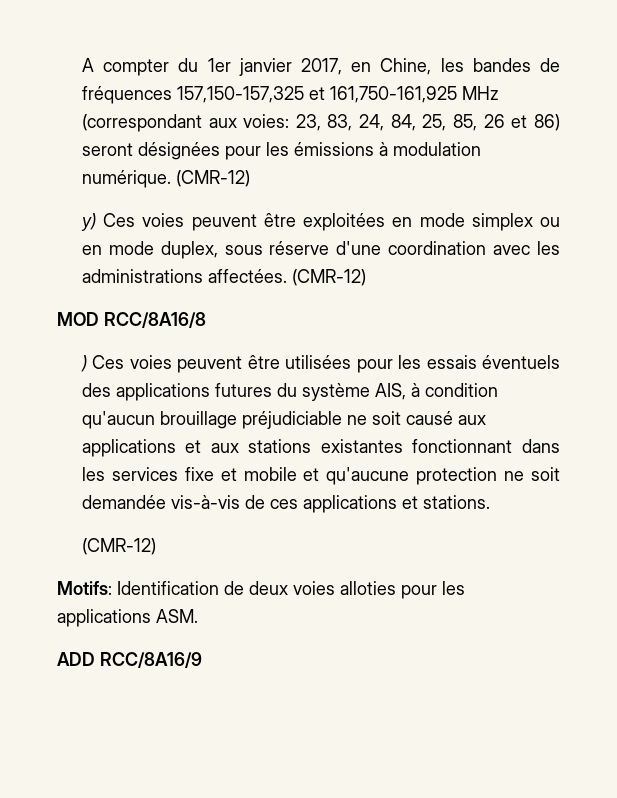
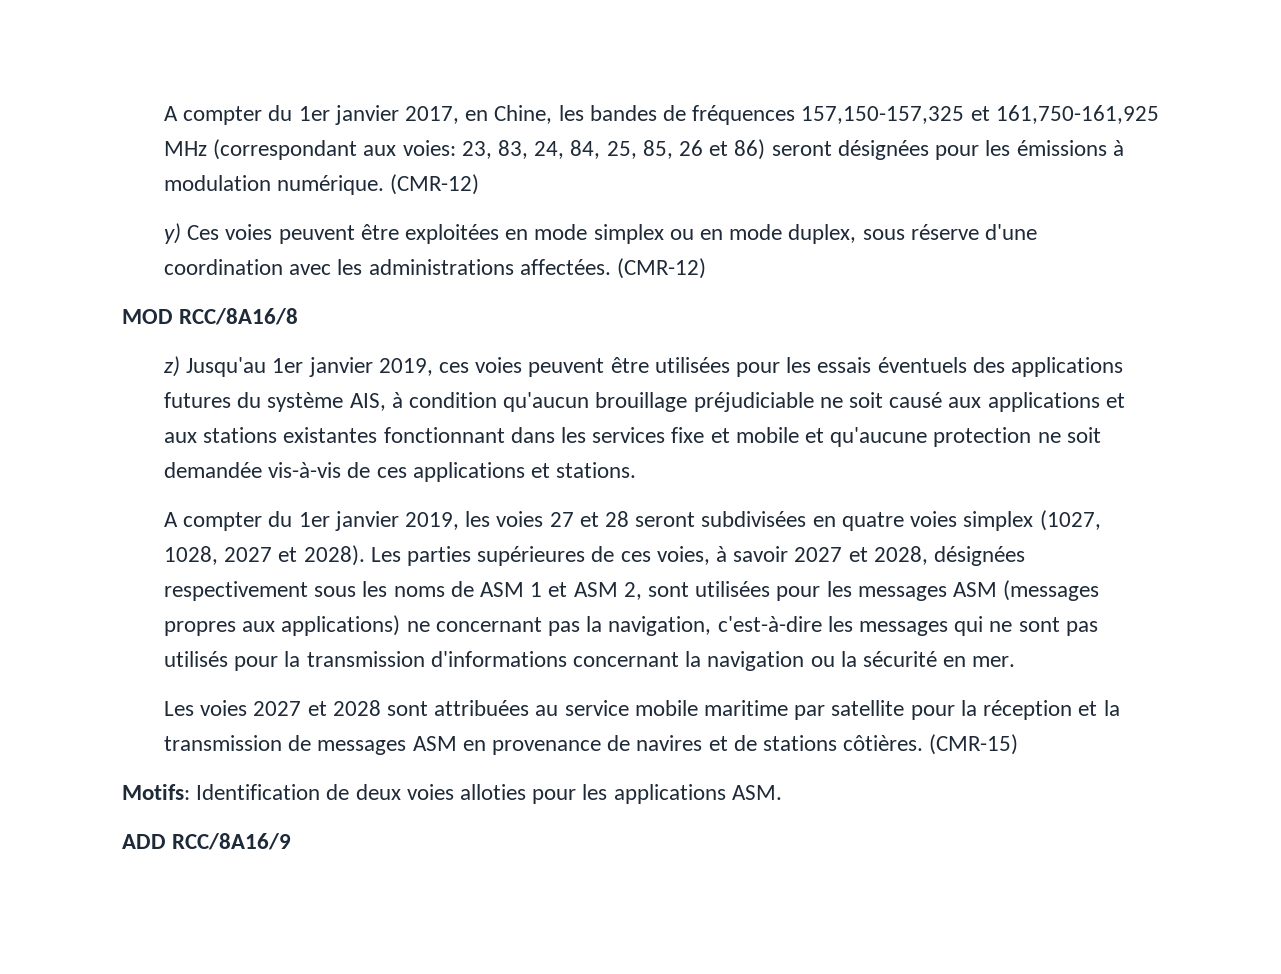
- ) Ces voies peuvent être utilisées pour les essais éventuels des applications futures du système AIS, à condition qu'aucun brouillage préjudiciable ne soit causé aux applications et aux stations existantes fonctionnant dans les services fixe et mobile et qu'aucune protection ne soit demandée vis-à-vis de ces applications et stations.
- (CMR-12)
+ z) Jusqu'au 1er janvier 2019, ces voies peuvent être utilisées pour les essais éventuels des applications futures du système AIS, à condition qu'aucun brouillage préjudiciable ne soit causé aux applications et aux stations existantes fonctionnant dans les services fixe et mobile et qu'aucune protection ne soit demandée vis-à-vis de ces applications et stations.
+ A compter du 1er janvier 2019, les voies 27 et 28 seront subdivisées en quatre voies simplex (1027, 1028, 2027 et 2028). Les parties supérieures de ces voies, à savoir 2027 et 2028, désignées respectivement sous les noms de ASM 1 et ASM 2, sont utilisées pour les messages ASM (messages propres aux applications) ne concernant pas la navigation, c'est-à-dire les messages qui ne sont pas utilisés pour la transmission d'informations concernant la navigation ou la sécurité en mer.
+ Les voies 2027 et 2028 sont attribuées au service mobile maritime par satellite pour la réception et la transmission de messages ASM en provenance de navires et de stations côtières. (CMR-15)

